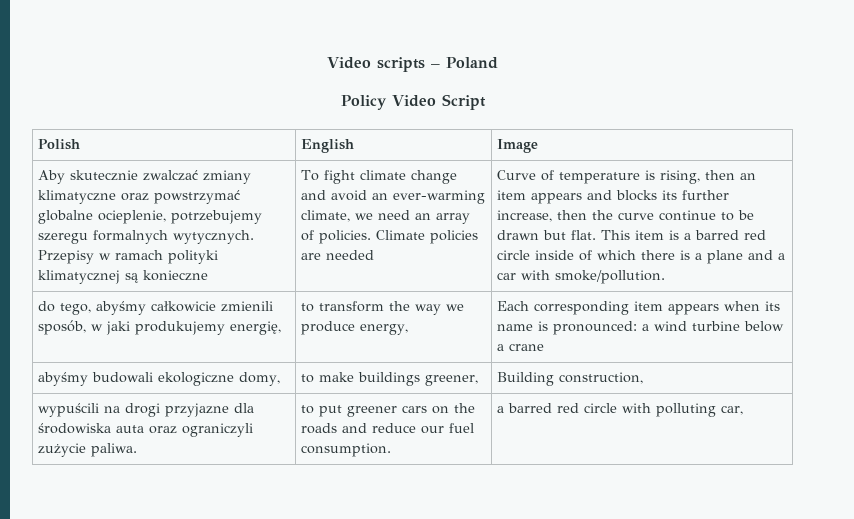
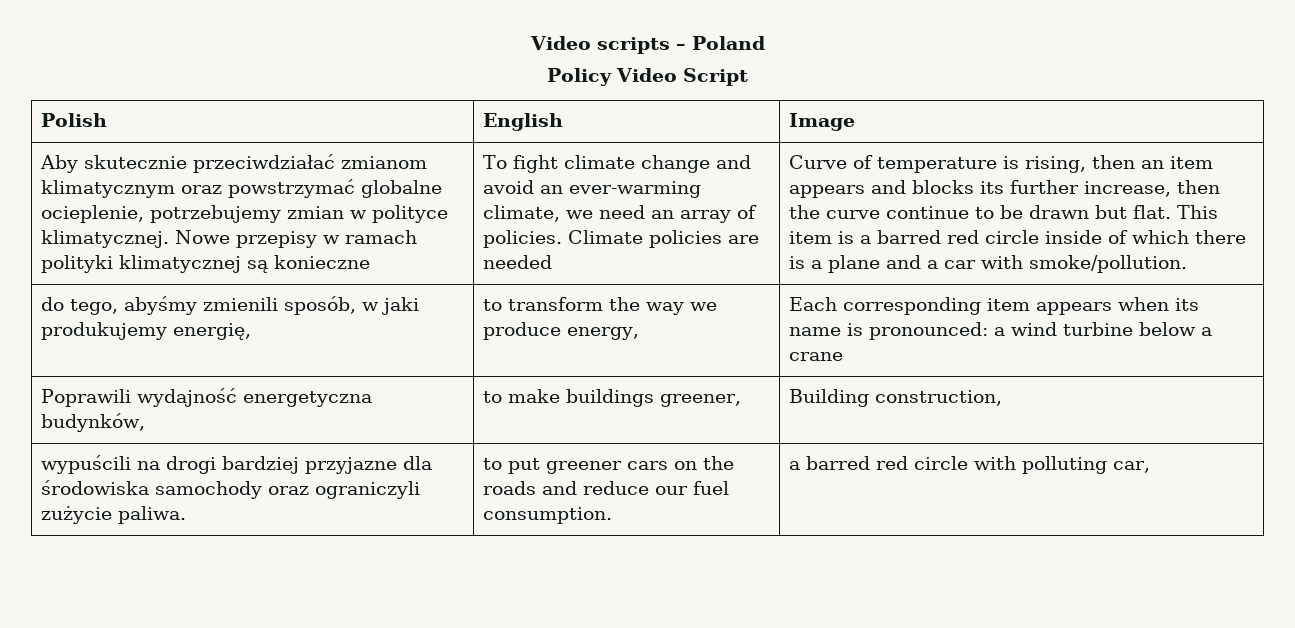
- Aby skutecznie zwalczać zmiany klimatyczne oraz powstrzymać globalne ocieplenie, potrzebujemy szeregu formalnych wytycznych. Przepisy w ramach polityki klimatycznej są konieczne
+ Aby skutecznie przeciwdziałać zmianom klimatycznym oraz powstrzymać globalne ocieplenie, potrzebujemy zmian w polityce klimatycznej. Nowe przepisy w ramach polityki klimatycznej są konieczne
- do tego, abyśmy całkowicie zmienili sposób, w jaki produkujemy energię, | to transform the way we produce energy, | Each corresponding item appears when its name is pronounced: a wind turbine below a crane
+ do tego, abyśmy zmienili sposób, w jaki produkujemy energię, | to transform the way we produce energy, | Each corresponding item appears when its name is pronounced: a wind turbine below a crane
- abyśmy budowali ekologiczne domy, | to make buildings greener, | Building construction,
+ Poprawili wydajność energetyczna budynków, | to make buildings greener, | Building construction,
- wypuścili na drogi przyjazne dla środowiska auta oraz ograniczyli zużycie paliwa. | to put greener cars on the roads and reduce our fuel consumption. | a barred red circle with polluting car,
+ wypuścili na drogi bardziej przyjazne dla środowiska samochody oraz ograniczyli zużycie paliwa. | to put greener cars on the roads and reduce our fuel consumption. | a barred red circle with polluting car,

